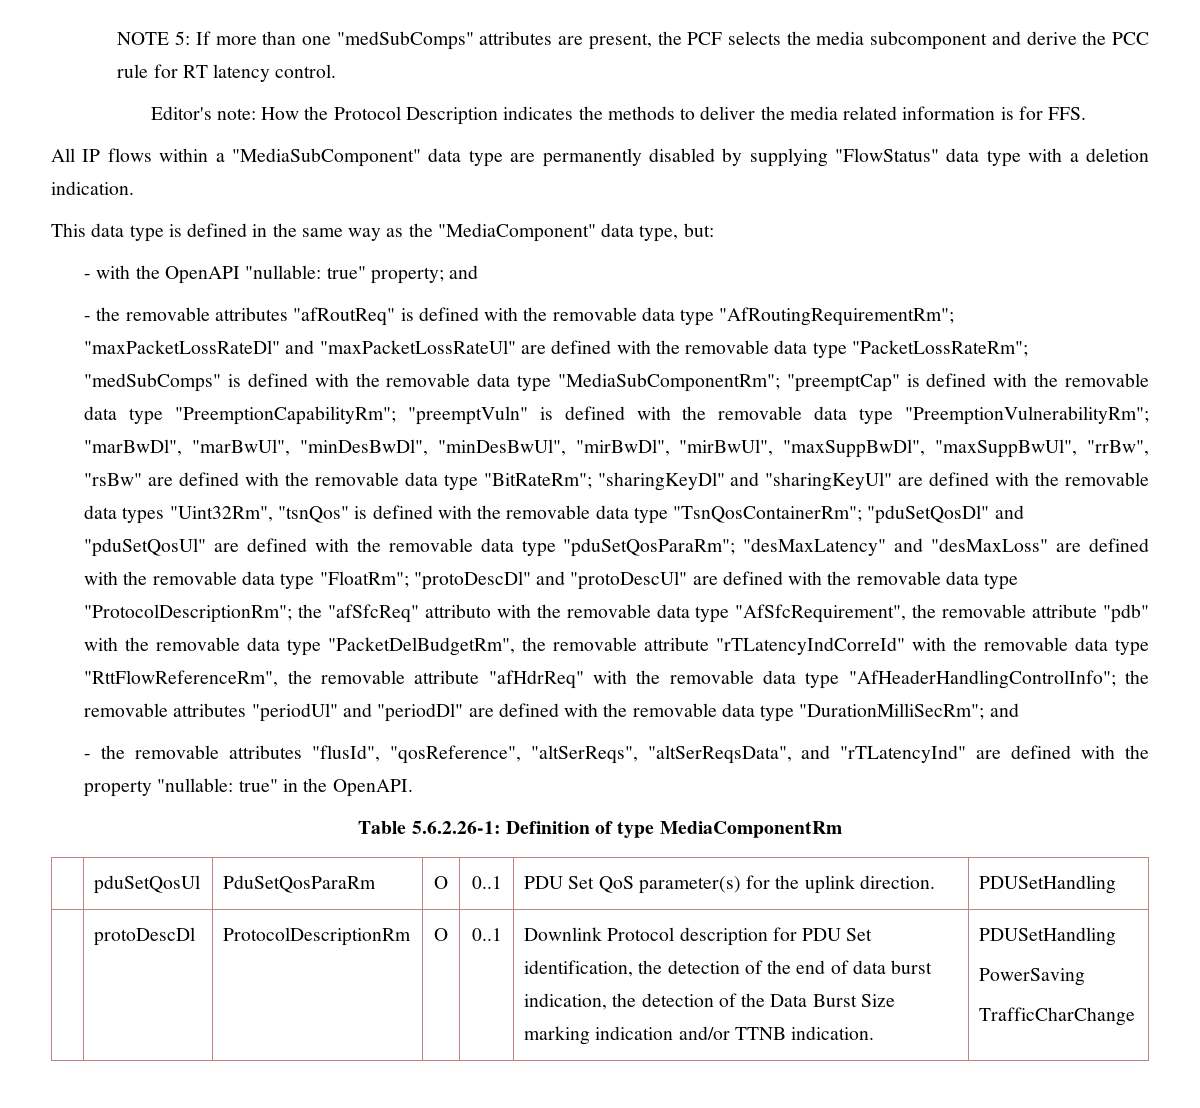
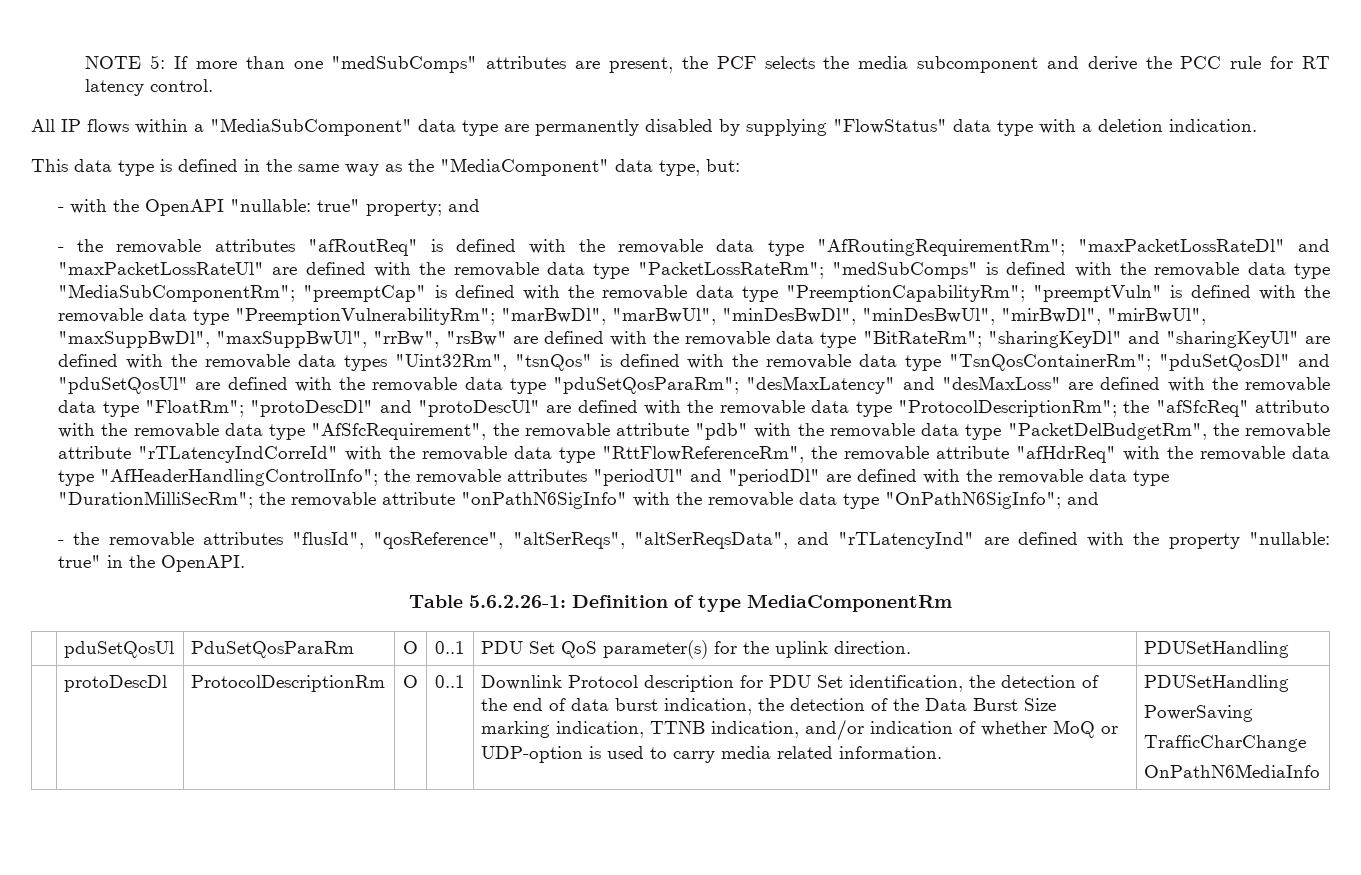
- Editor's note: How the Protocol Description indicates the methods to deliver the media related information is for FFS.
+ the removable attribute "onPathN6SigInfo" with the removable data type "OnPathN6SigInfo";
- Downlink Protocol description for PDU Set identification, the detection of the end of data burst indication, the detection of the Data Burst Size marking indication and/or TTNB indication.
+ Downlink Protocol description for PDU Set identification, the detection of the end of data burst indication, the detection of the Data Burst Size marking indication, TTNB indication, and/or indication of whether MoQ or UDP-option is used to carry media related information.
+ OnPathN6MediaInfo

